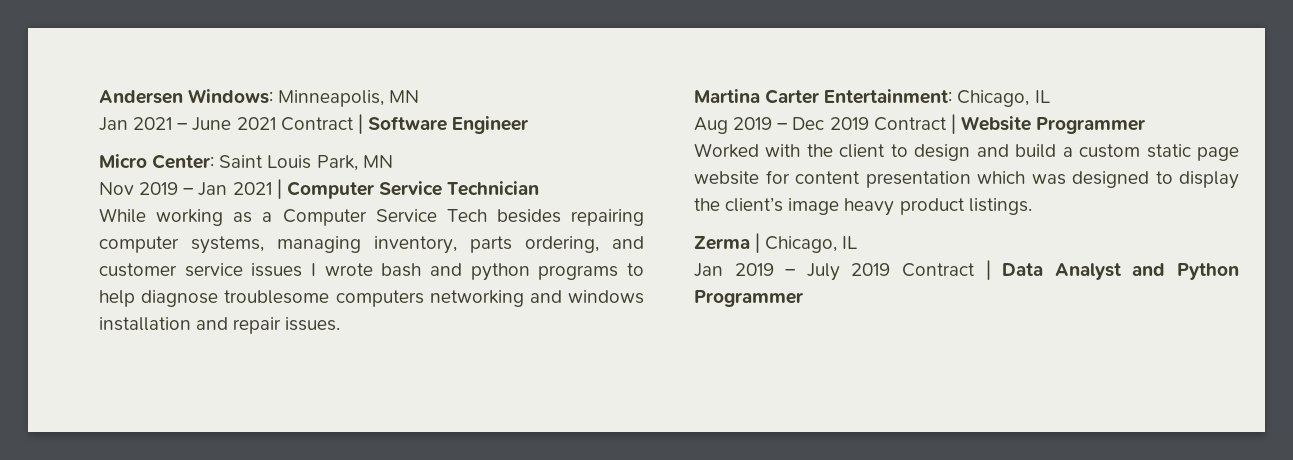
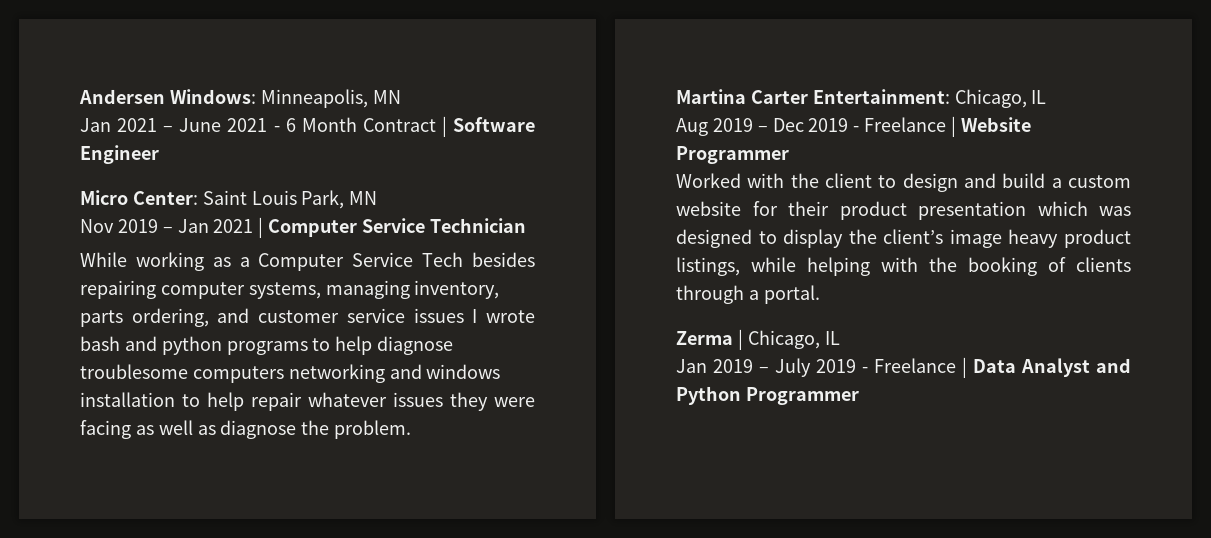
- Jan 2021 – June 2021 Contract | Software Engineer
+ Jan 2021 – June 2021 - 6 Month Contract | Software Engineer
- While working as a Computer Service Tech besides repairing computer systems, managing inventory, parts ordering, and customer service issues I wrote bash and python programs to help diagnose troublesome computers networking and windows installation and repair issues.
+ While working as a Computer Service Tech besides repairing computer systems, managing inventory, parts ordering, and customer service issues I wrote bash and python programs to help diagnose troublesome computers networking and windows installation to help repair whatever issues they were facing as well as diagnose the problem.
- Aug 2019 – Dec 2019 Contract | Website Programmer
+ Aug 2019 – Dec 2019 - Freelance | Website Programmer
- Worked with the client to design and build a custom static page website for content presentation which was designed to display the client’s image heavy product listings.
+ Worked with the client to design and build a custom website for their product presentation which was designed to display the client’s image heavy product listings, while helping with the booking of clients through a portal.
- Jan 2019 – July 2019 Contract | Data Analyst and Python Programmer
+ Jan 2019 – July 2019 - Freelance | Data Analyst and Python Programmer

